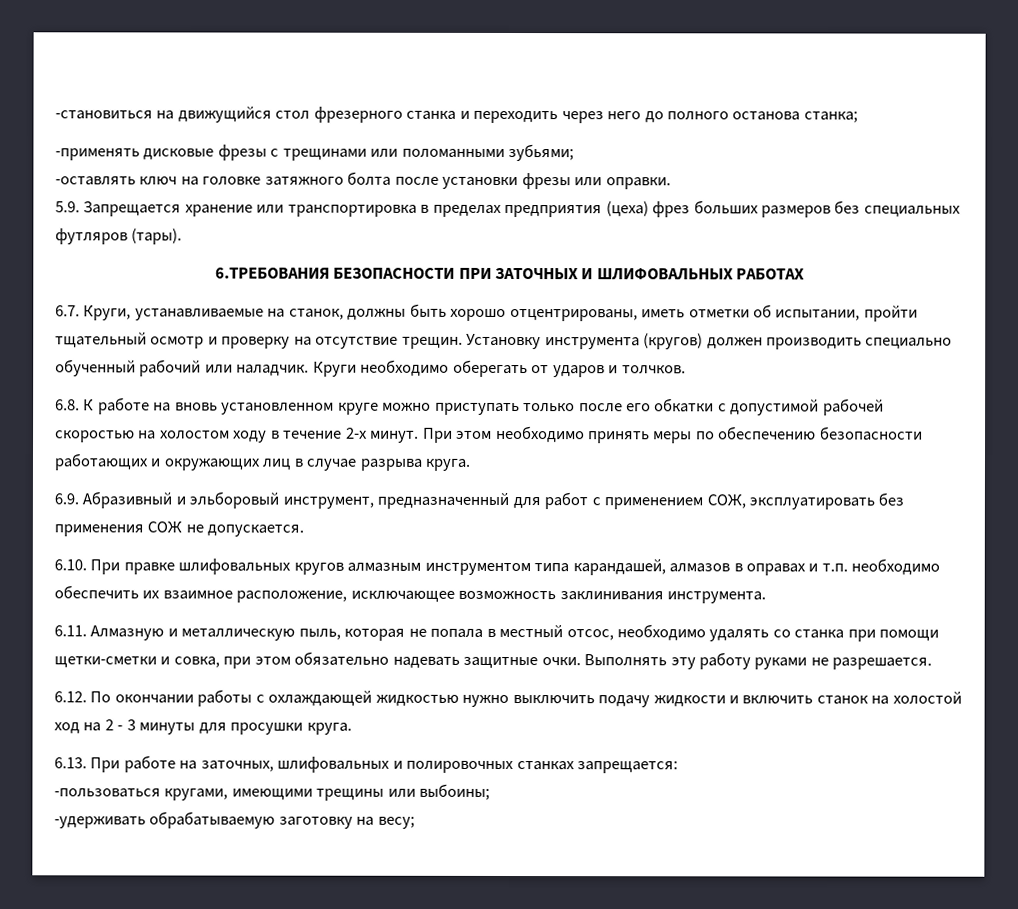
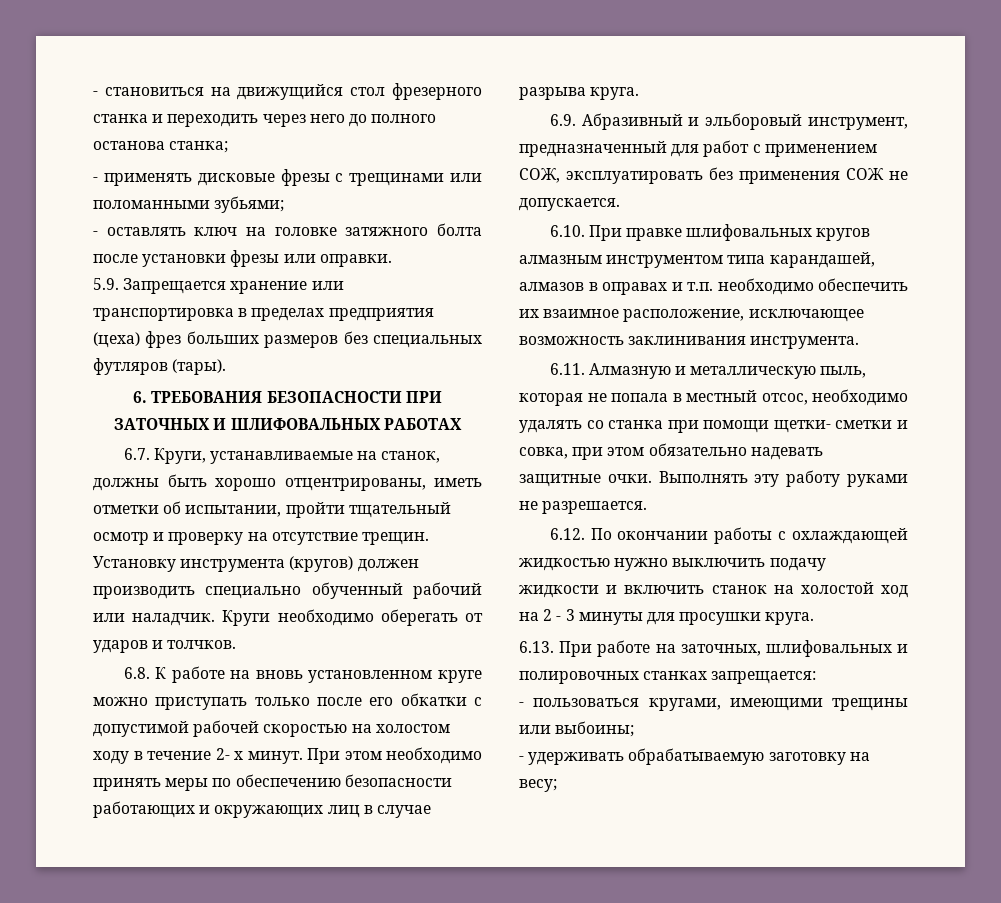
- -становиться на движущийся стол фрезерного станка и переходить через него до полного останова станка;
+ - становиться на движущийся стол фрезерного станка и переходить через него до полного останова станка;
- -применять дисковые фрезы с трещинами или поломанными зубьями;
+ - применять дисковые фрезы с трещинами или поломанными зубьями;
- -оставлять ключ на головке затяжного болта после установки фрезы или оправки.
+ - оставлять ключ на головке затяжного болта после установки фрезы или оправки.
- 6.ТРЕБОВАНИЯ БЕЗОПАСНОСТИ ПРИ ЗАТОЧНЫХ И ШЛИФОВАЛЬНЫХ РАБОТАХ
+ 6. ТРЕБОВАНИЯ БЕЗОПАСНОСТИ ПРИ ЗАТОЧНЫХ И ШЛИФОВАЛЬНЫХ РАБОТАХ
- 6.8. К работе на вновь установленном круге можно приступать только после его обкатки с допустимой рабочей скоростью на холостом ходу в течение 2-х минут.
+ 6.8. К работе на вновь установленном круге можно приступать только после его обкатки с допустимой рабочей скоростью на холостом ходу в течение 2- х минут.
- 6.11. Алмазную и металлическую пыль, которая не попала в местный отсос, необходимо удалять со станка при помощи щетки-сметки и совка, при этом обязательно надевать защитные очки.
+ 6.11. Алмазную и металлическую пыль, которая не попала в местный отсос, необходимо удалять со станка при помощи щетки- сметки и совка, при этом обязательно надевать защитные очки.
- -пользоваться кругами, имеющими трещины или выбоины;
+ - пользоваться кругами, имеющими трещины или выбоины;
- -удерживать обрабатываемую заготовку на весу;
+ - удерживать обрабатываемую заготовку на весу;

